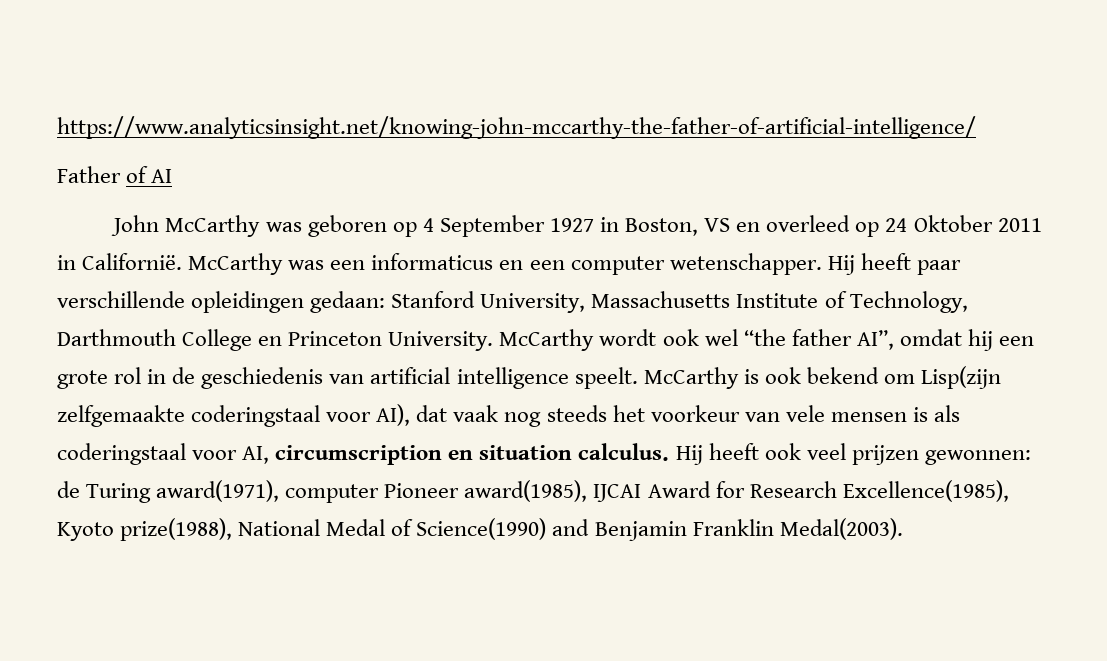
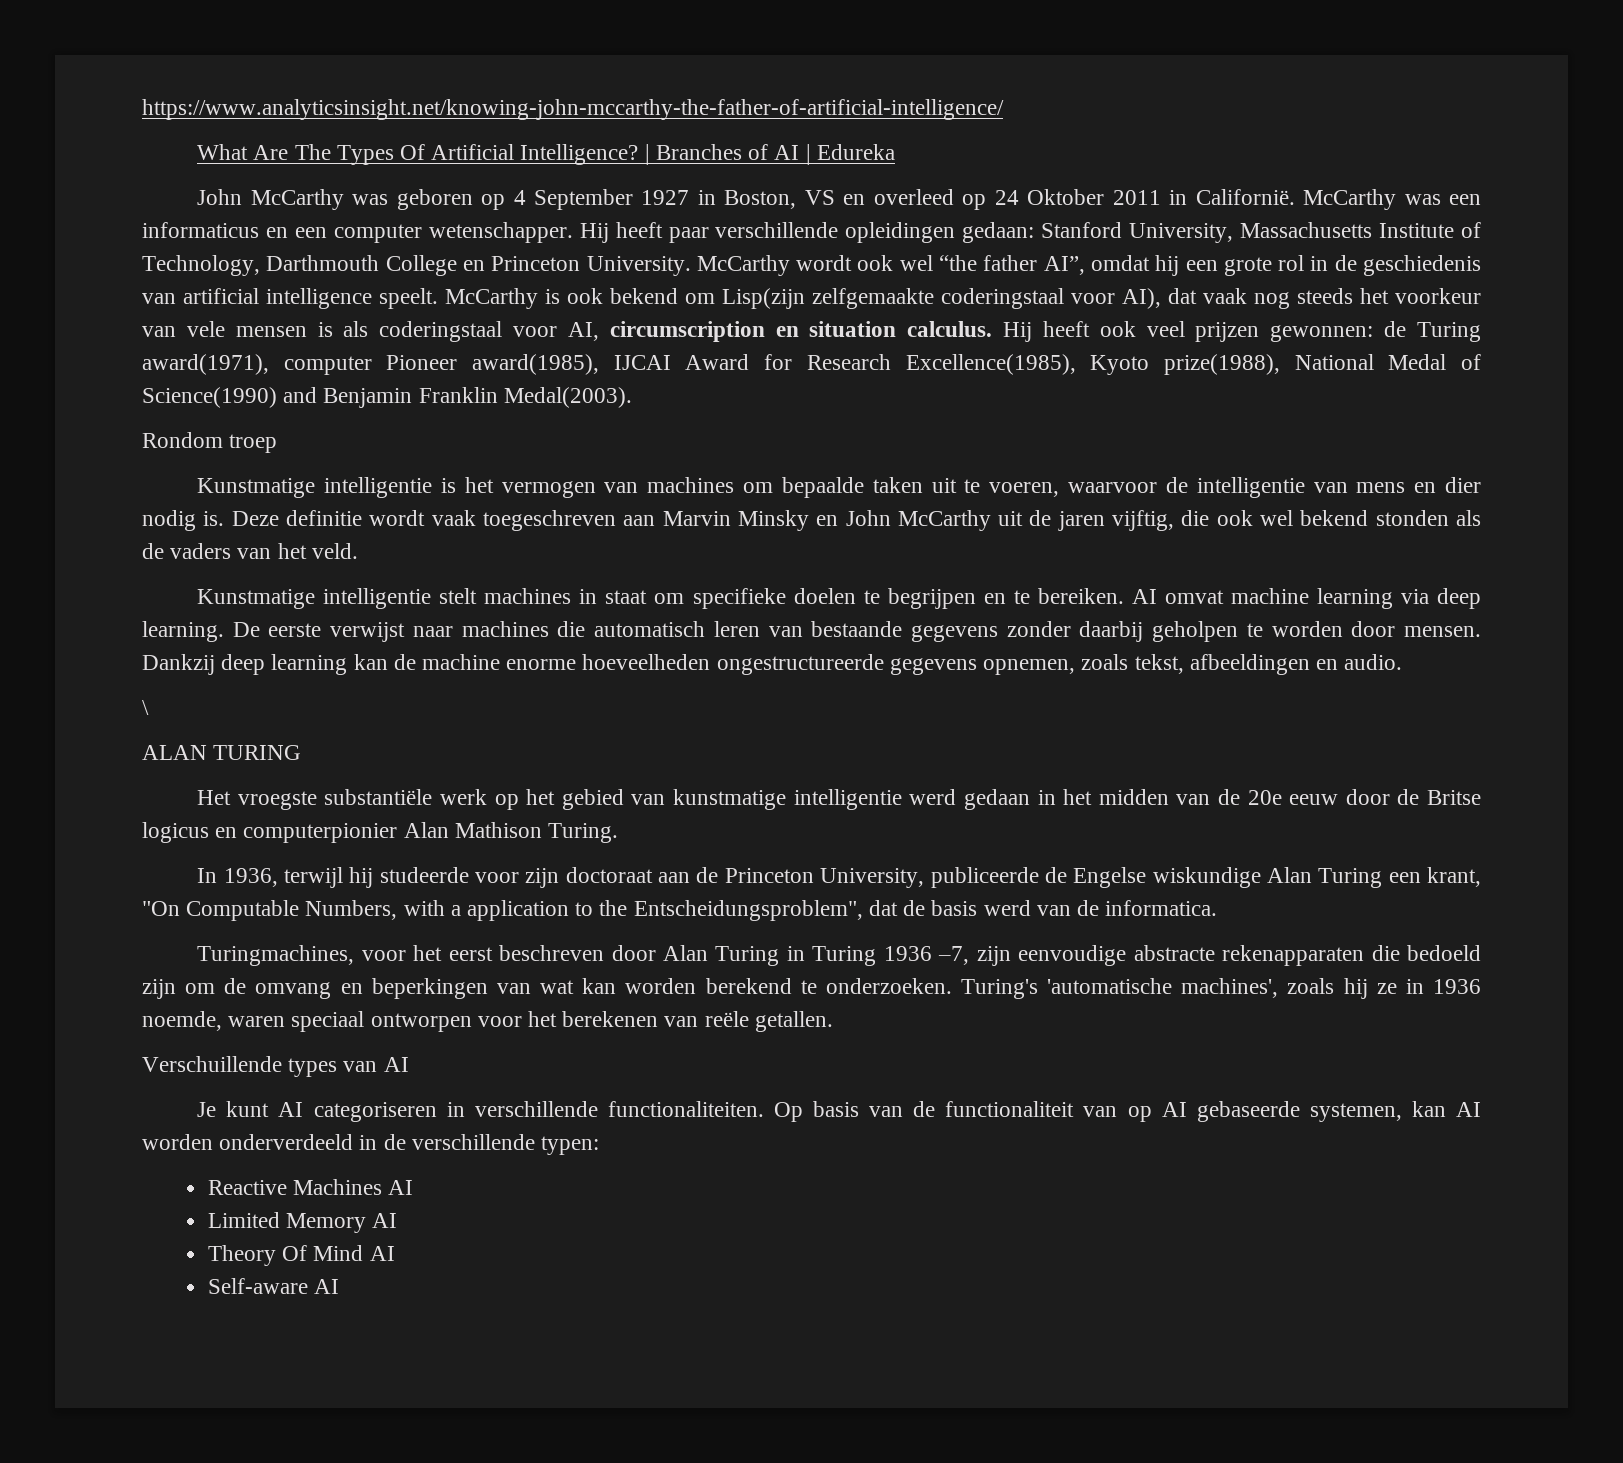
- Father of AI
+ What Are The Types Of Artificial Intelligence? | Branches of AI | Edureka
+ Rondom troep
+ Kunstmatige intelligentie is het vermogen van machines om bepaalde taken uit te voeren, waarvoor de intelligentie van mens en dier nodig is. Deze definitie wordt vaak toegeschreven aan Marvin Minsky en John McCarthy uit de jaren vijftig, die ook wel bekend stonden als de vaders van het veld.
+ Kunstmatige intelligentie stelt machines in staat om specifieke doelen te begrijpen en te bereiken. AI omvat machine learning via deep learning. De eerste verwijst naar machines die automatisch leren van bestaande gegevens zonder daarbij geholpen te worden door mensen. Dankzij deep learning kan de machine enorme hoeveelheden ongestructureerde gegevens opnemen, zoals tekst, afbeeldingen en audio.
+ \
+ ALAN TURING
+ Het vroegste substantiële werk op het gebied van kunstmatige intelligentie werd gedaan in het midden van de 20e eeuw door de Britse logicus en computerpionier Alan Mathison Turing.
+ In 1936, terwijl hij studeerde voor zijn doctoraat aan de Princeton University, publiceerde de Engelse wiskundige Alan Turing een krant, "On Computable Numbers, with a application to the Entscheidungsproblem", dat de basis werd van de informatica.
+ Turingmachines, voor het eerst beschreven door Alan Turing in Turing 1936 –7, zijn eenvoudige abstracte rekenapparaten die bedoeld zijn om de omvang en beperkingen van wat kan worden berekend te onderzoeken. Turing's 'automatische machines', zoals hij ze in 1936 noemde, waren speciaal ontworpen voor het berekenen van reële getallen.
+ Verschuillende types van AI
+ Je kunt AI categoriseren in verschillende functionaliteiten. Op basis van de functionaliteit van op AI gebaseerde systemen, kan AI worden onderverdeeld in de verschillende typen:
+ Reactive Machines AI
+ Limited Memory AI
+ Theory Of Mind AI
+ Self-aware AI

